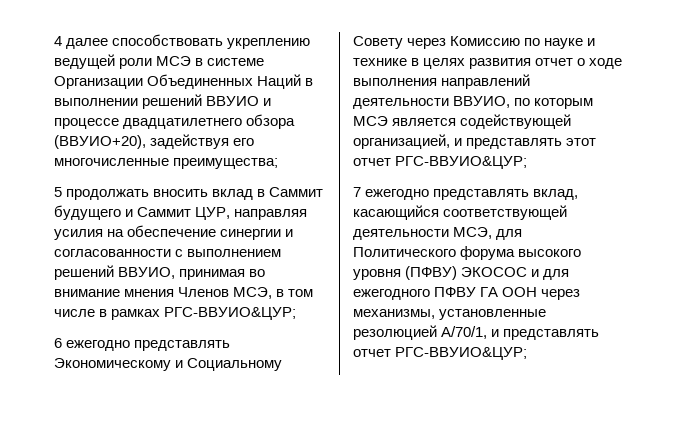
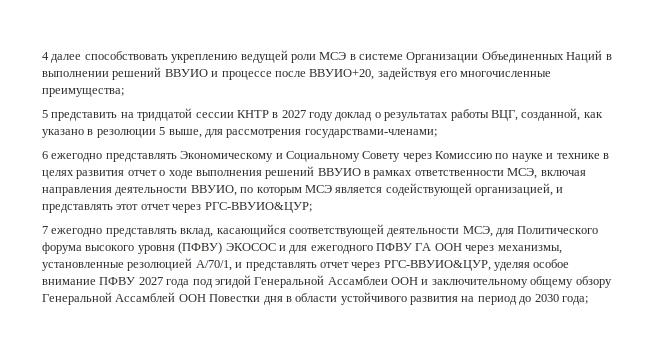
- 4 далее способствовать укреплению ведущей роли МСЭ в системе Организации Объединенных Наций в выполнении решений ВВУИО и процессе двадцатилетнего обзора (ВВУИО+20), задействуя его многочисленные преимущества;
+ 4 далее способствовать укреплению ведущей роли МСЭ в системе Организации Объединенных Наций в выполнении решений ВВУИО и процессе после ВВУИО+20, задействуя его многочисленные преимущества;
- 5 продолжать вносить вклад в Саммит будущего и Саммит ЦУР, направляя усилия на обеспечение синергии и согласованности с выполнением решений ВВУИО, принимая во внимание мнения Членов МСЭ, в том числе в рамках РГС-ВВУИО&ЦУР;
+ 5 представить на тридцатой сессии КНТР в 2027 году доклад о результатах работы ВЦГ, созданной, как указано в резолюции 5 выше, для рассмотрения государствами-членами;
- 6 ежегодно представлять Экономическому и Социальному Совету через Комиссию по науке и технике в целях развития отчет о ходе выполнения направлений деятельности ВВУИО, по которым МСЭ является содействующей организацией, и представлять этот отчет РГС-ВВУИО&ЦУР;
+ 6 ежегодно представлять Экономическому и Социальному Совету через Комиссию по науке и технике в целях развития отчет о ходе выполнения решений ВВУИО в рамках ответственности МСЭ, включая направления деятельности ВВУИО, по которым МСЭ является содействующей организацией, и представлять этот отчет через РГС-ВВУИО&ЦУР;
- 7 ежегодно представлять вклад, касающийся соответствующей деятельности МСЭ, для Политического форума высокого уровня (ПФВУ) ЭКОСОС и для ежегодного ПФВУ ГА ООН через механизмы, установленные резолюцией A/70/1, и представлять отчет РГС-ВВУИО&ЦУР;
+ 7 ежегодно представлять вклад, касающийся соответствующей деятельности МСЭ, для Политического форума высокого уровня (ПФВУ) ЭКОСОС и для ежегодного ПФВУ ГА ООН через механизмы, установленные резолюцией A/70/1, и представлять отчет через РГС-ВВУИО&ЦУР, уделяя особое внимание ПФВУ 2027 года под эгидой Генеральной Ассамблеи ООН и заключительному общему обзору Генеральной Ассамблей ООН Повестки дня в области устойчивого развития на период до 2030 года;

